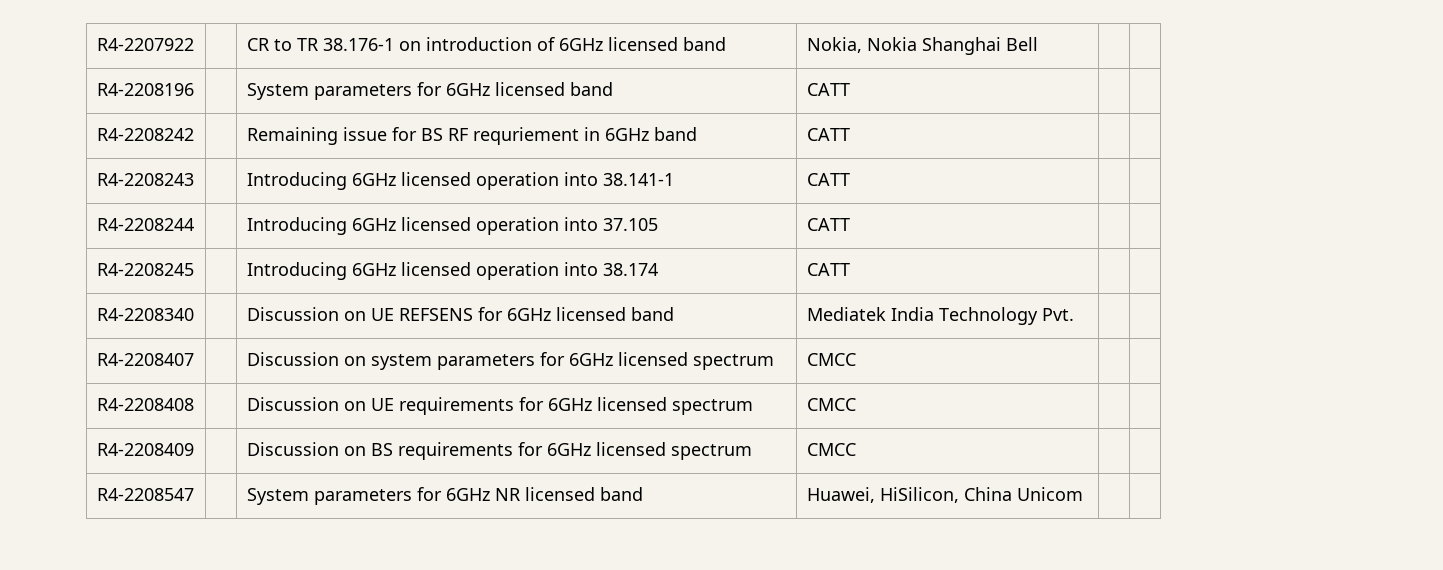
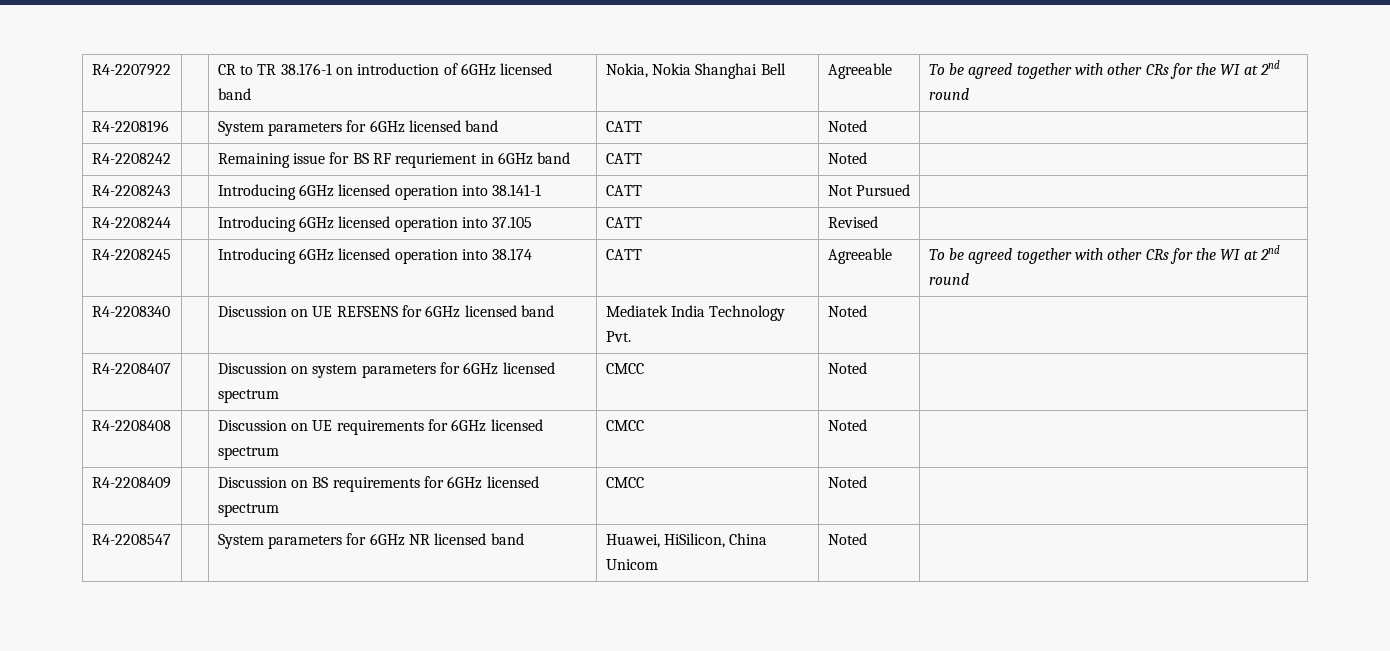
- R4-2207922 | | CR to TR 38.176-1 on introduction of 6GHz licensed band | Nokia, Nokia Shanghai Bell | |
+ R4-2207922 | | CR to TR 38.176-1 on introduction of 6GHz licensed band | Nokia, Nokia Shanghai Bell | Agreeable | To be agreed together with other CRs for the WI at 2nd round
- R4-2208196 | | System parameters for 6GHz licensed band | CATT | |
+ R4-2208196 | | System parameters for 6GHz licensed band | CATT | Noted |
- R4-2208242 | | Remaining issue for BS RF requriement in 6GHz band | CATT | |
+ R4-2208242 | | Remaining issue for BS RF requriement in 6GHz band | CATT | Noted |
- R4-2208243 | | Introducing 6GHz licensed operation into 38.141-1 | CATT | |
+ R4-2208243 | | Introducing 6GHz licensed operation into 38.141-1 | CATT | Not Pursued |
- R4-2208244 | | Introducing 6GHz licensed operation into 37.105 | CATT | |
+ R4-2208244 | | Introducing 6GHz licensed operation into 37.105 | CATT | Revised |
- R4-2208245 | | Introducing 6GHz licensed operation into 38.174 | CATT | |
+ R4-2208245 | | Introducing 6GHz licensed operation into 38.174 | CATT | Agreeable | To be agreed together with other CRs for the WI at 2nd round
- R4-2208340 | | Discussion on UE REFSENS for 6GHz licensed band | Mediatek India Technology Pvt. | |
+ R4-2208340 | | Discussion on UE REFSENS for 6GHz licensed band | Mediatek India Technology Pvt. | Noted |
- R4-2208407 | | Discussion on system parameters for 6GHz licensed spectrum | CMCC | |
+ R4-2208407 | | Discussion on system parameters for 6GHz licensed spectrum | CMCC | Noted |
- R4-2208408 | | Discussion on UE requirements for 6GHz licensed spectrum | CMCC | |
+ R4-2208408 | | Discussion on UE requirements for 6GHz licensed spectrum | CMCC | Noted |
- R4-2208409 | | Discussion on BS requirements for 6GHz licensed spectrum | CMCC | |
+ R4-2208409 | | Discussion on BS requirements for 6GHz licensed spectrum | CMCC | Noted |
- R4-2208547 | | System parameters for 6GHz NR licensed band | Huawei, HiSilicon, China Unicom | |
+ R4-2208547 | | System parameters for 6GHz NR licensed band | Huawei, HiSilicon, China Unicom | Noted |

